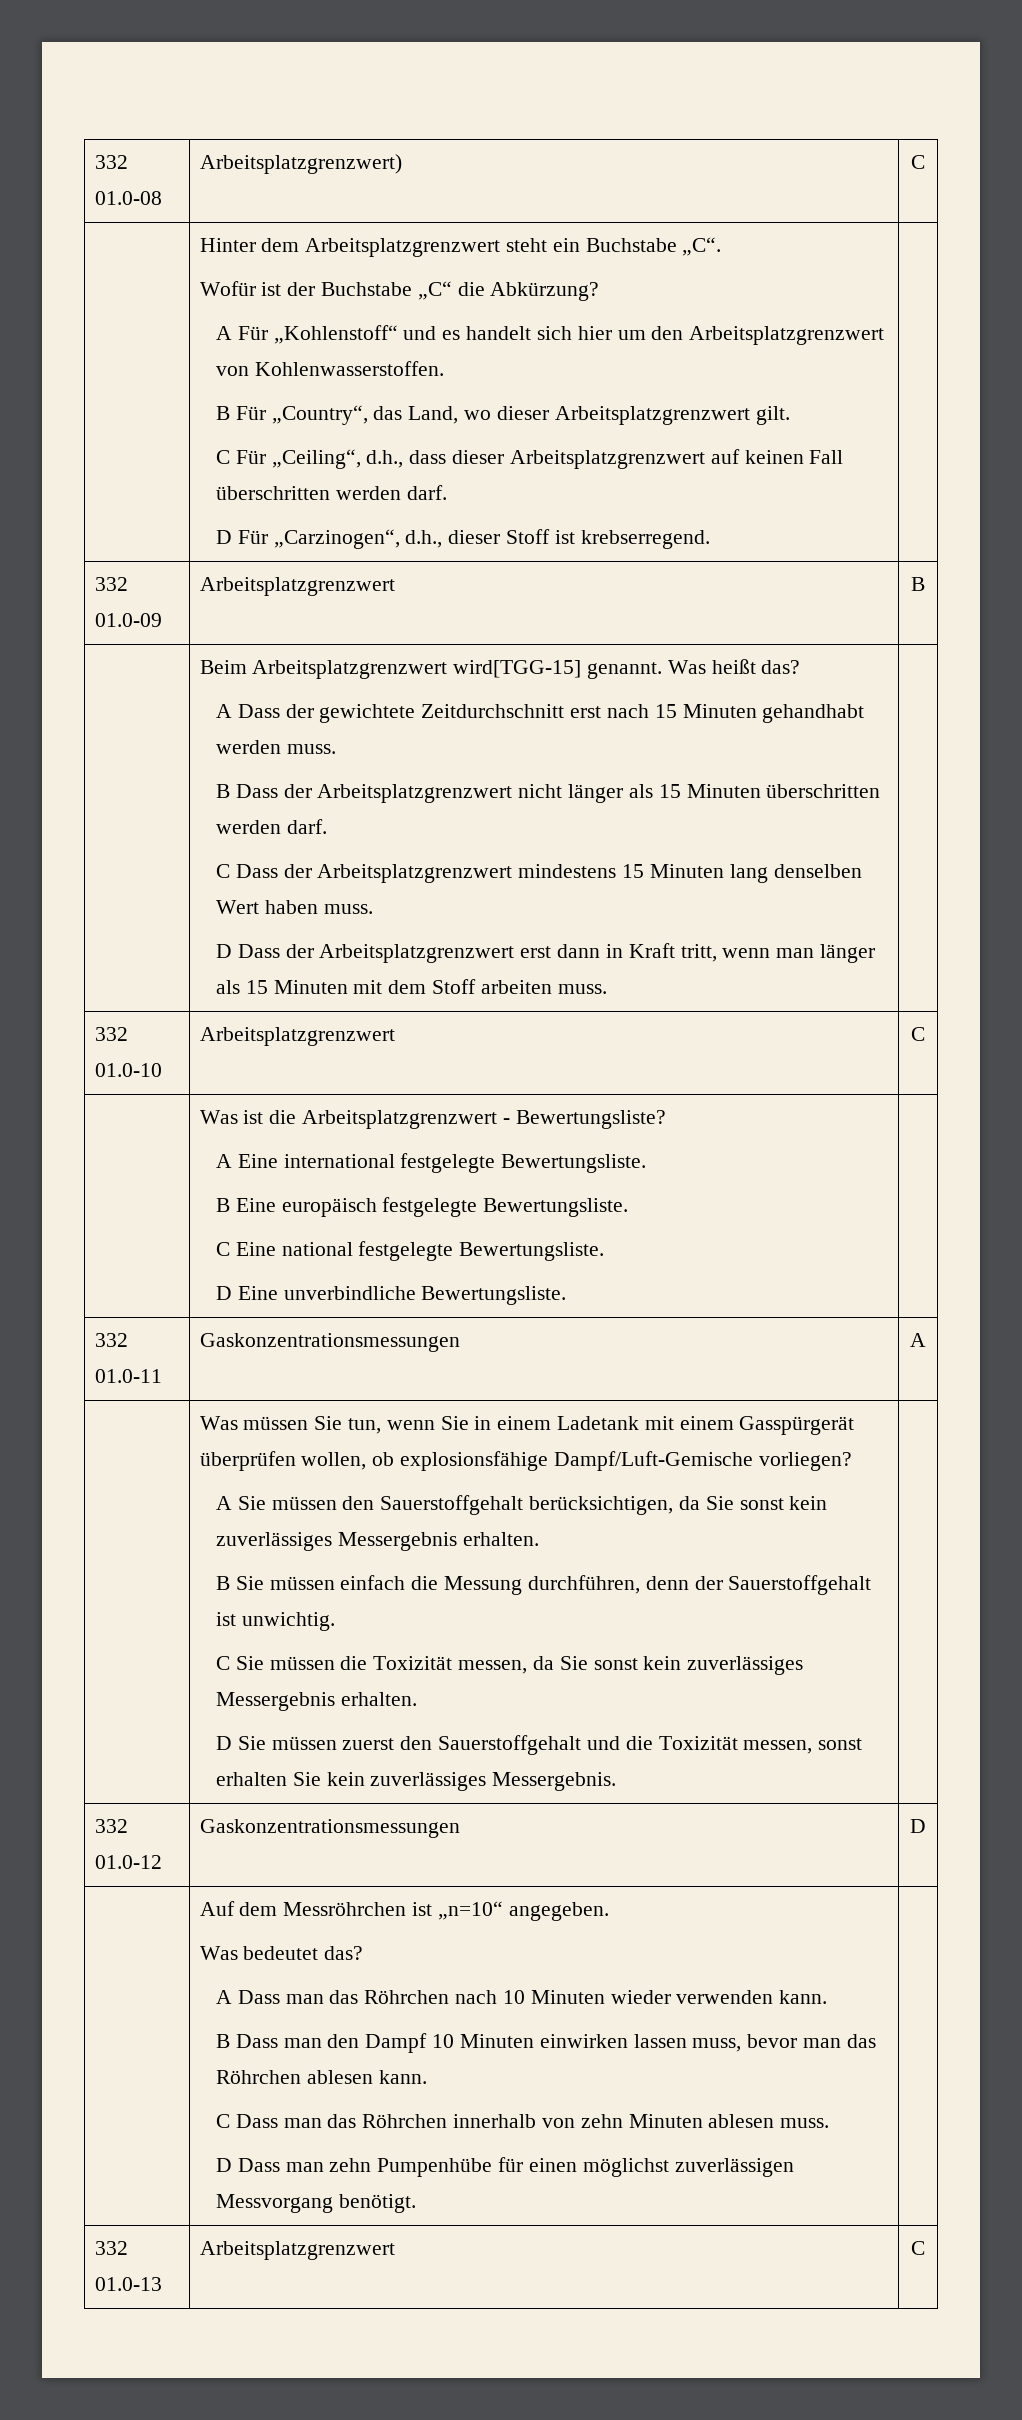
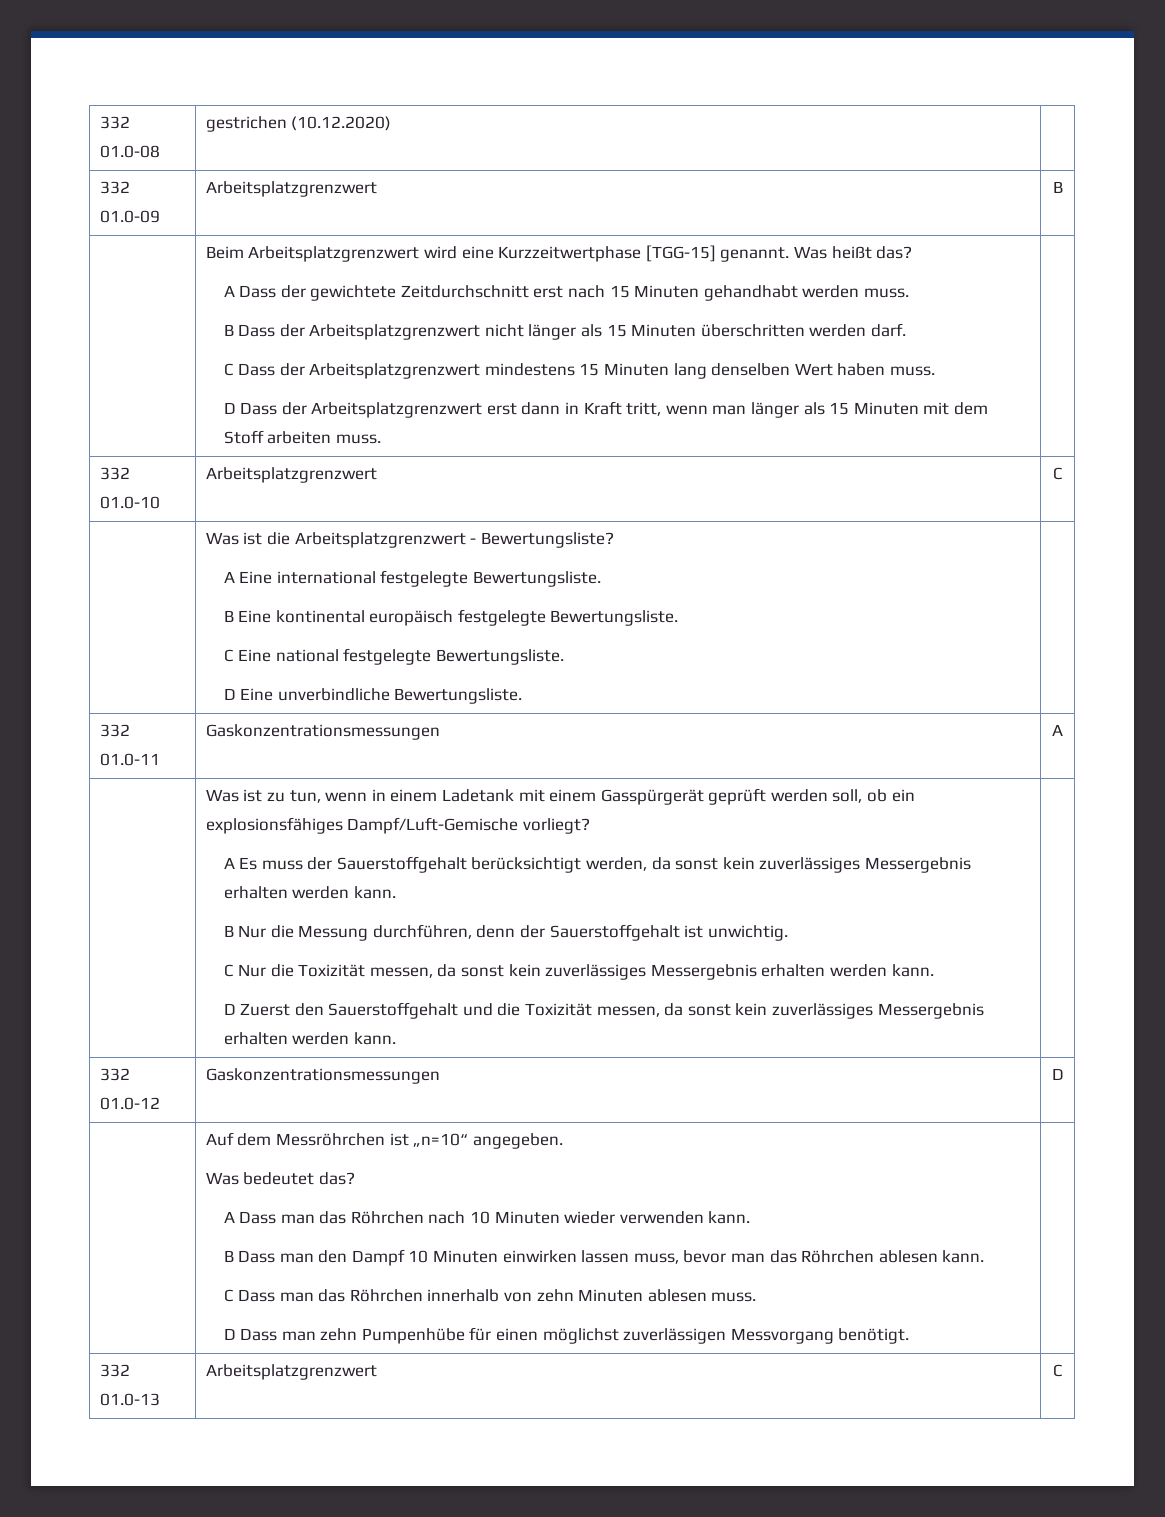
- 332 01.0-08 | Arbeitsplatzgrenzwert) | C
- | Hinter dem Arbeitsplatzgrenzwert steht ein Buchstabe „C“.
- Wofür ist der Buchstabe „C“ die Abkürzung?
- A Für „Kohlenstoff“ und es handelt sich hier um den Arbeitsplatzgrenzwert von Kohlenwasserstoffen.
- B Für „Country“, das Land, wo dieser Arbeitsplatzgrenzwert gilt.
- C Für „Ceiling“, d.h., dass dieser Arbeitsplatzgrenzwert auf keinen Fall überschritten werden darf.
- D Für „Carzinogen“, d.h., dieser Stoff ist krebserregend.
+ 332 01.0-08 | gestrichen (10.12.2020) |
- Beim Arbeitsplatzgrenzwert wird[TGG-15] genannt.
+ Beim Arbeitsplatzgrenzwert wird eine Kurzzeitwertphase [TGG-15] genannt.
  | Was ist die Arbeitsplatzgrenzwert - Bewertungsliste?
  A Eine international festgelegte Bewertungsliste.
- B Eine europäisch festgelegte Bewertungsliste.
+ B Eine kontinental europäisch festgelegte Bewertungsliste.
- Was müssen Sie tun, wenn Sie in einem Ladetank mit einem Gasspürgerät überprüfen wollen, ob explosionsfähige Dampf/Luft-Gemische vorliegen?
- A Sie müssen den Sauerstoffgehalt berücksichtigen, da Sie sonst kein zuverlässiges Messergebnis erhalten.
- B Sie müssen einfach die Messung durchführen, denn der Sauerstoffgehalt ist unwichtig.
+ Was ist zu tun, wenn in einem Ladetank mit einem Gasspürgerät geprüft werden soll, ob ein explosionsfähiges Dampf/Luft-Gemische vorliegt?
+ A Es muss der Sauerstoffgehalt berücksichtigt werden, da sonst kein zuverlässiges Messergebnis erhalten werden kann.
+ B Nur die Messung durchführen, denn der Sauerstoffgehalt ist unwichtig.
- C Sie müssen die Toxizität messen, da Sie sonst kein zuverlässiges Messergebnis erhalten.
- D Sie müssen zuerst den Sauerstoffgehalt und die Toxizität messen, sonst erhalten Sie kein zuverlässiges Messergebnis.
+ C Nur die Toxizität messen, da sonst kein zuverlässiges Messergebnis erhalten werden kann.
+ D Zuerst den Sauerstoffgehalt und die Toxizität messen, da sonst kein zuverlässiges Messergebnis erhalten werden kann.

